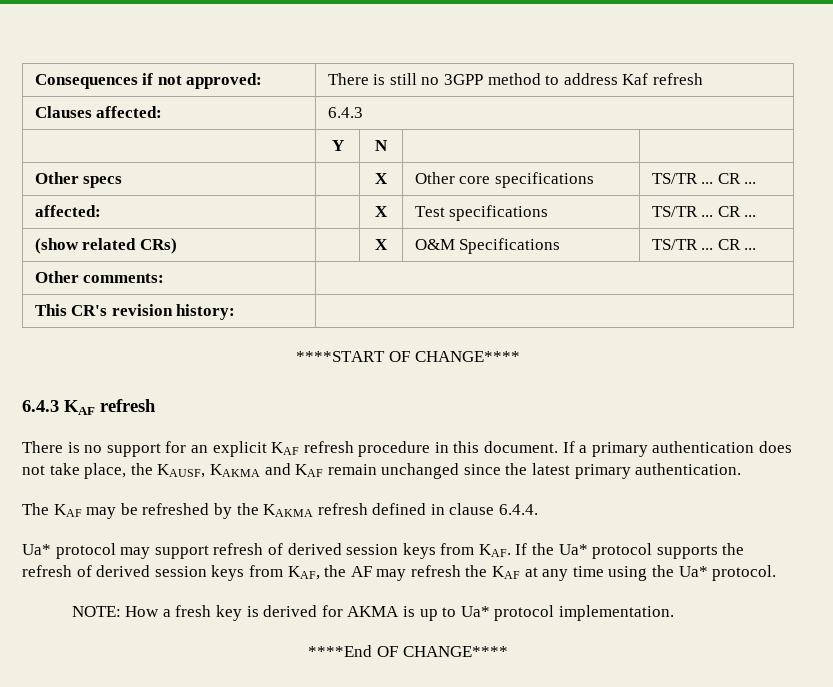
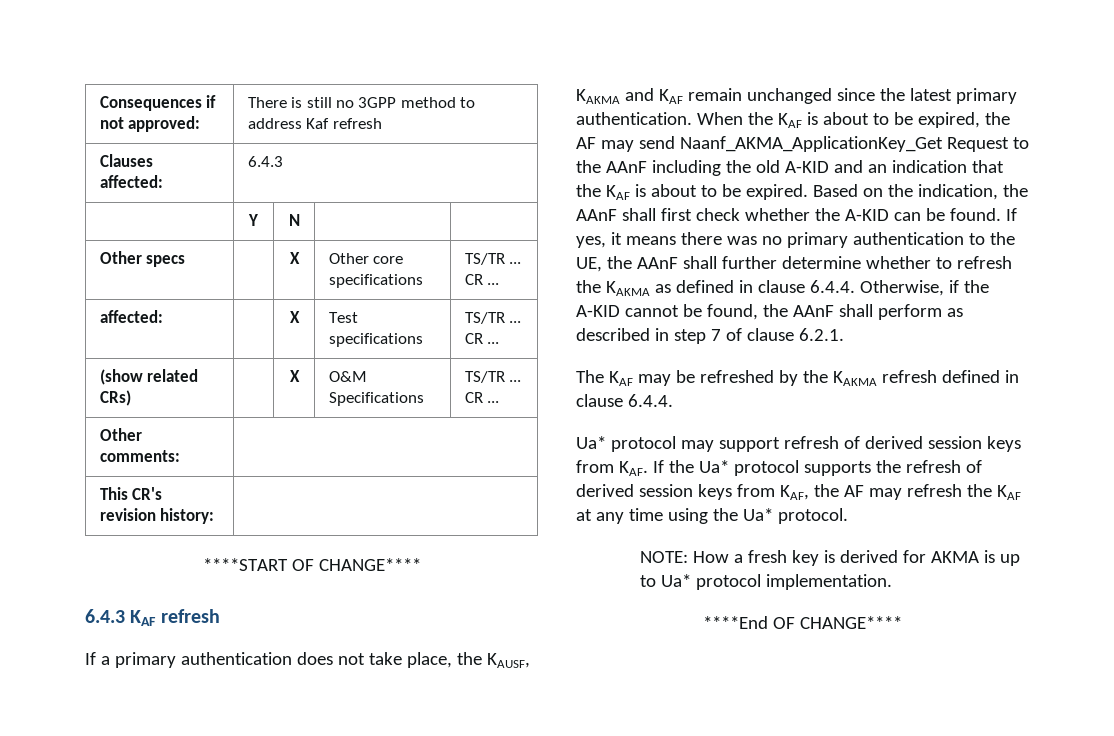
- There is no support for an explicit KAF refresh procedure in this document.
+ When the KAF is about to be expired, the AF may send Naanf_AKMA_ApplicationKey_Get Request to the AAnF including the old A-KID and an indication that the KAF is about to be expired. Based on the indication, the AAnF shall first check whether the A-KID can be found. If yes, it means there was no primary authentication to the UE, the AAnF shall further determine whether to refresh the KAKMA as defined in clause 6.4.4. Otherwise, if the A-KID cannot be found, the AAnF shall perform as described in step 7 of clause 6.2.1.

